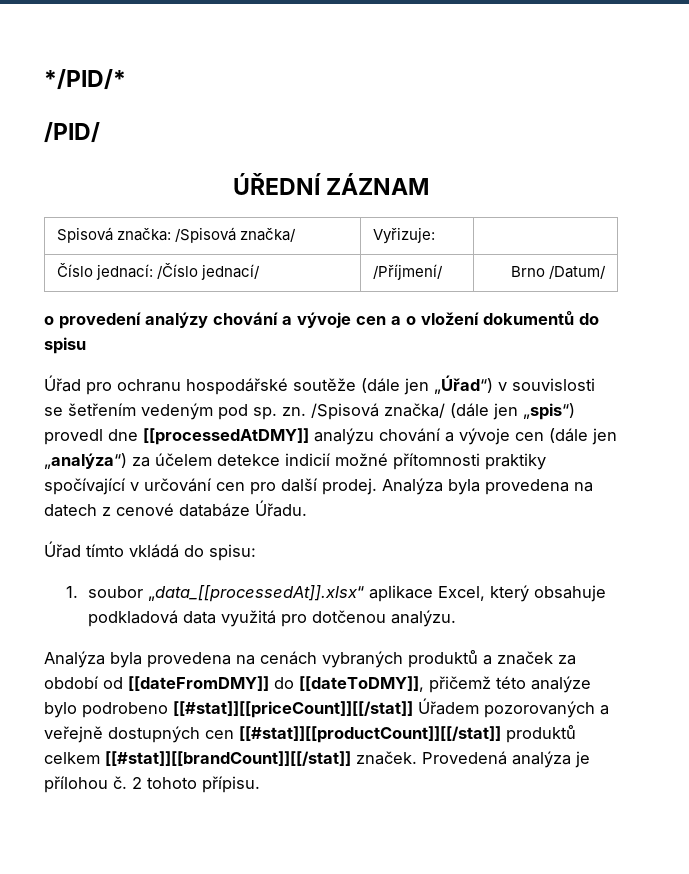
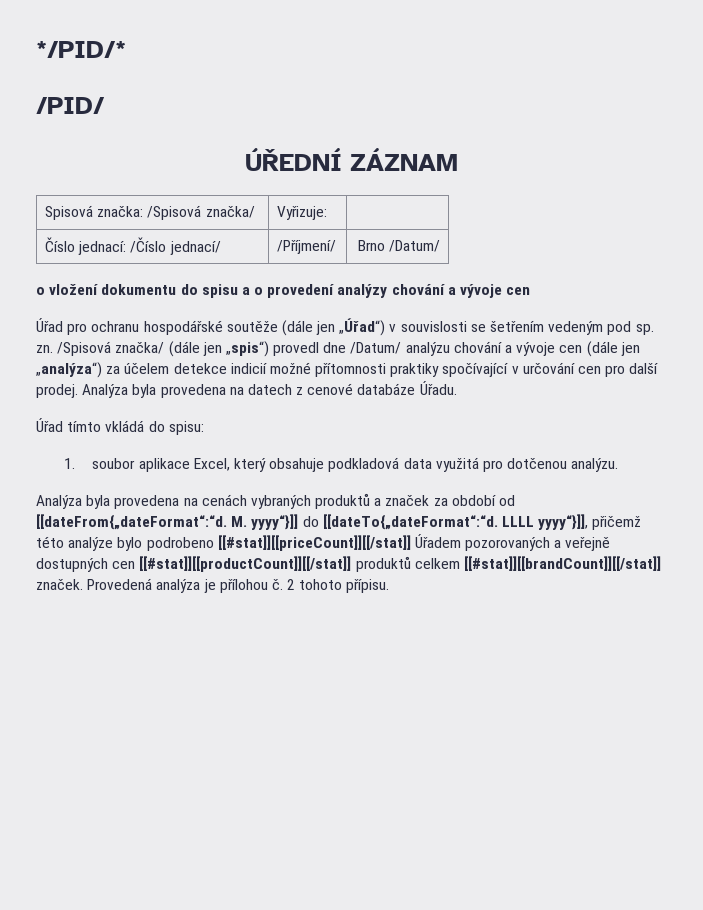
- o provedení analýzy chování a vývoje cen a o vložení dokumentů do spisu
+ o vložení dokumentu do spisu a o provedení analýzy chování a vývoje cen
- /Spisová značka/ (dále jen „spis“) provedl dne [[processedAtDMY]] analýzu chování a vývoje cen (dále jen „analýza“) za účelem detekce indicií možné přítomnosti praktiky spočívající v určování cen pro další prodej.
+ /Spisová značka/ (dále jen „spis“) provedl dne /Datum/ analýzu chování a vývoje cen (dále jen „analýza“) za účelem detekce indicií možné přítomnosti praktiky spočívající v určování cen pro další prodej.
- 1. soubor „data_[[processedAt]].xlsx“ aplikace Excel, který obsahuje podkladová data využitá pro dotčenou analýzu.
+ 1. soubor aplikace Excel, který obsahuje podkladová data využitá pro dotčenou analýzu.
- Analýza byla provedena na cenách vybraných produktů a značek za období od [[dateFromDMY]] do [[dateToDMY]], přičemž této analýze bylo podrobeno [[#stat]][[priceCount]][[/stat]] Úřadem pozorovaných a veřejně dostupných cen [[#stat]][[productCount]][[/stat]] produktů celkem [[#stat]][[brandCount]][[/stat]] značek.
+ Analýza byla provedena na cenách vybraných produktů a značek za období od [[dateFrom{„dateFormat“:“d. M. yyyy“}]] do [[dateTo{„dateFormat“:“d. LLLL yyyy“}]], přičemž této analýze bylo podrobeno [[#stat]][[priceCount]][[/stat]] Úřadem pozorovaných a veřejně dostupných cen [[#stat]][[productCount]][[/stat]] produktů celkem [[#stat]][[brandCount]][[/stat]] značek.

